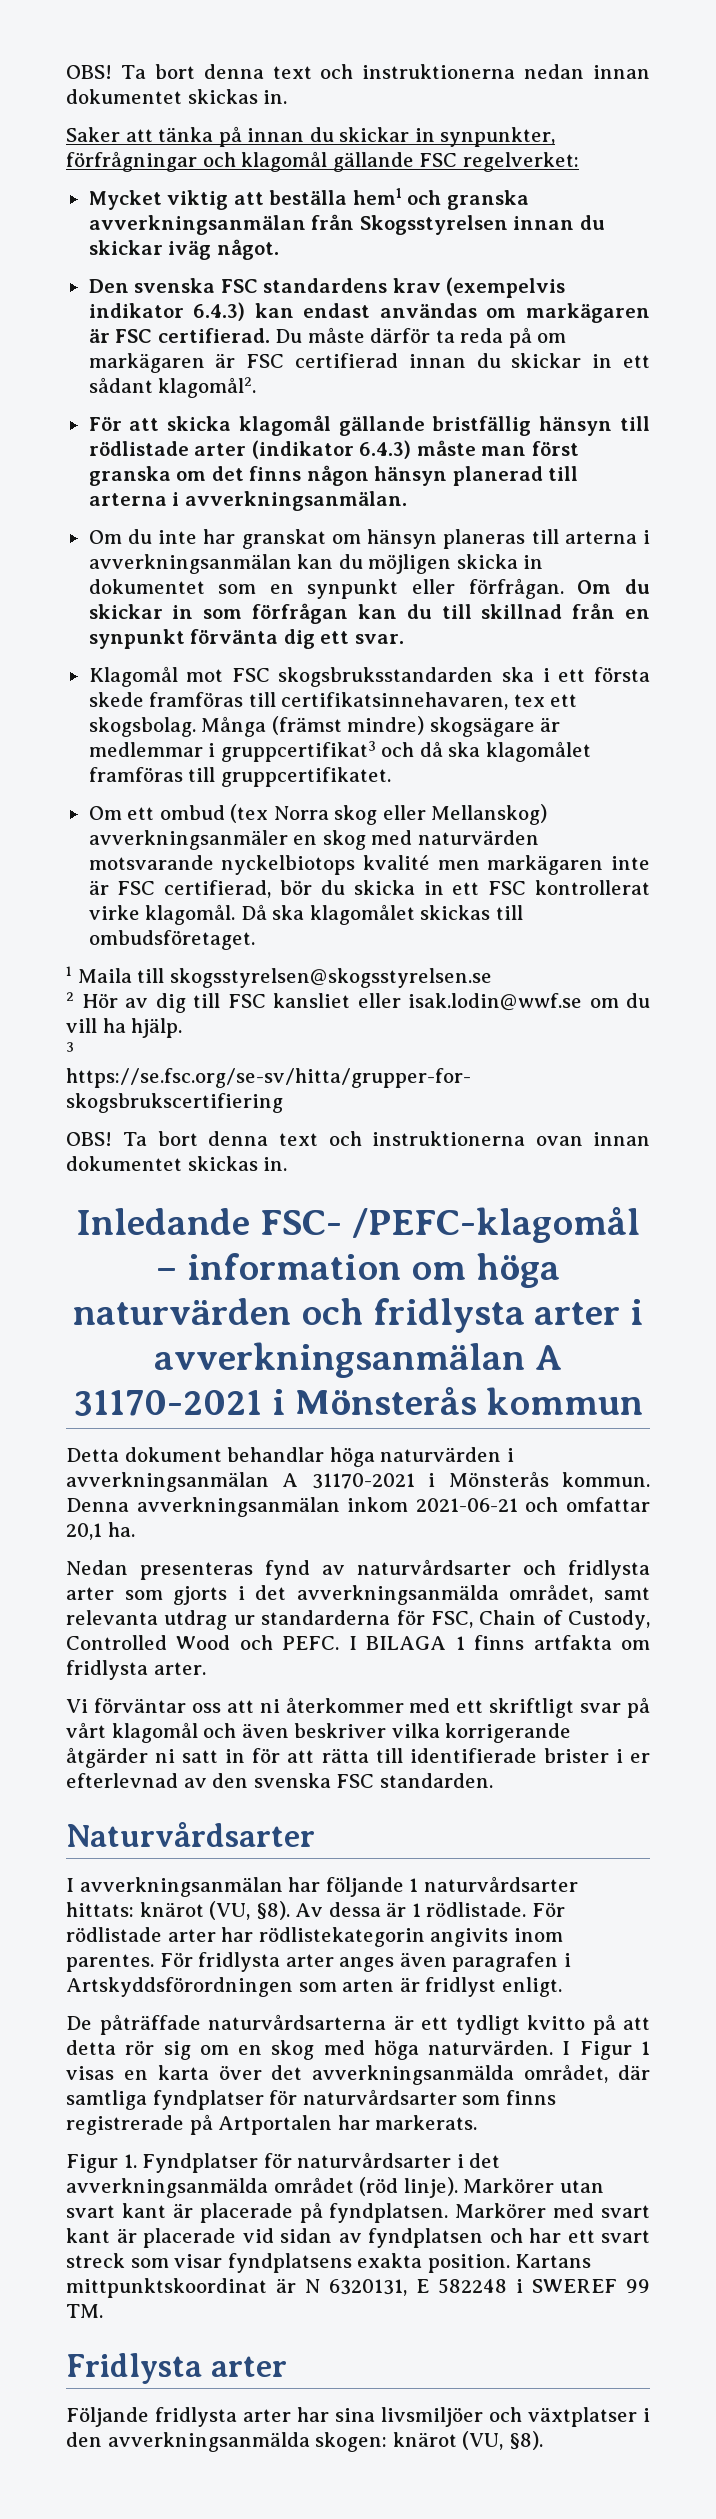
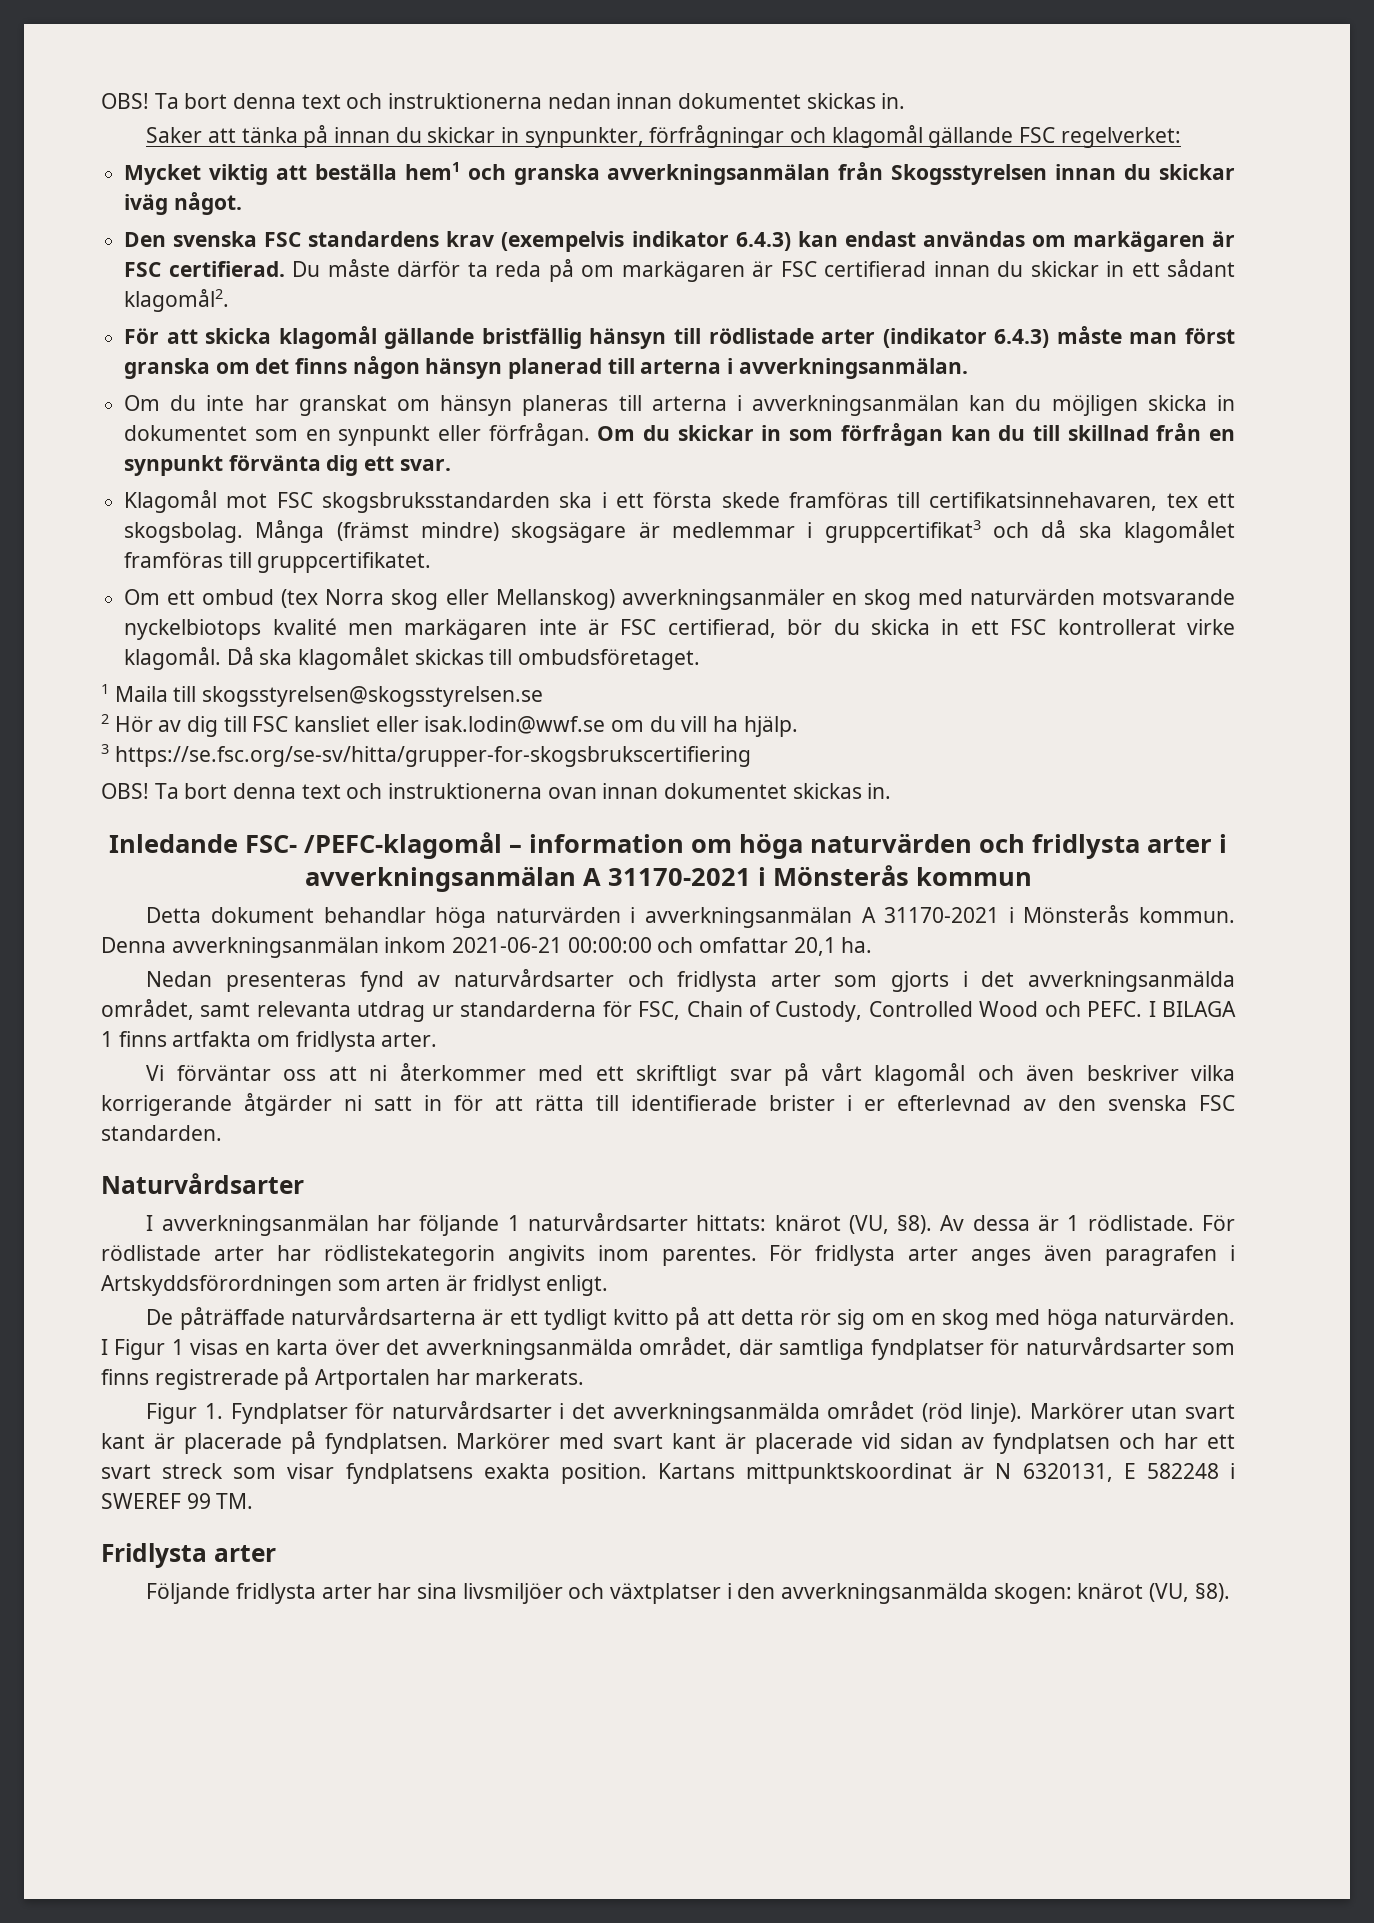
- Denna avverkningsanmälan inkom 2021-06-21 och omfattar 20,1 ha.
+ Denna avverkningsanmälan inkom 2021-06-21 00:00:00 och omfattar 20,1 ha.

